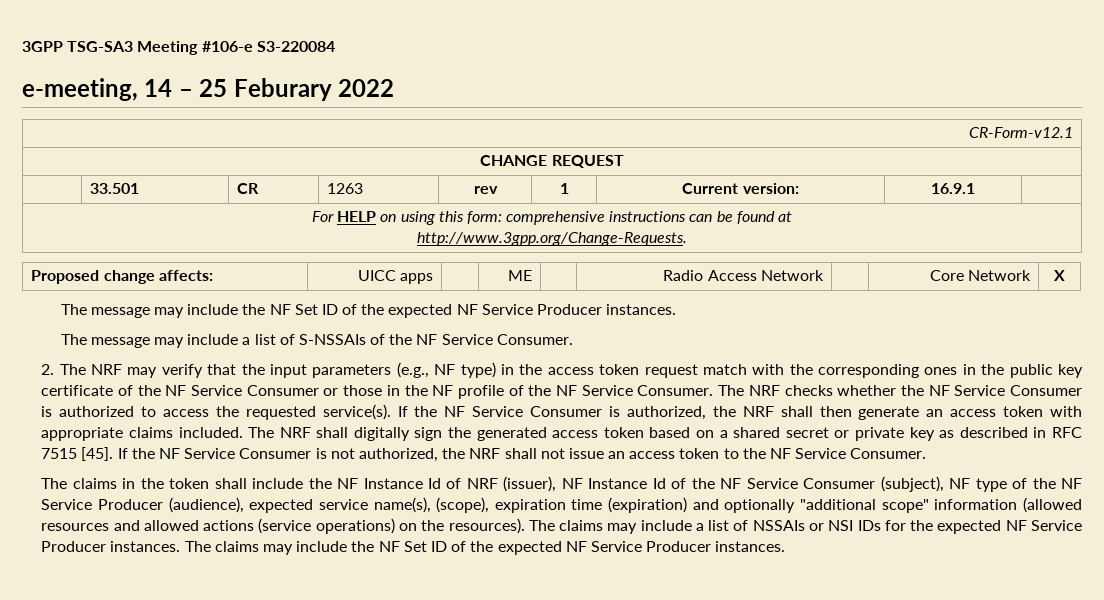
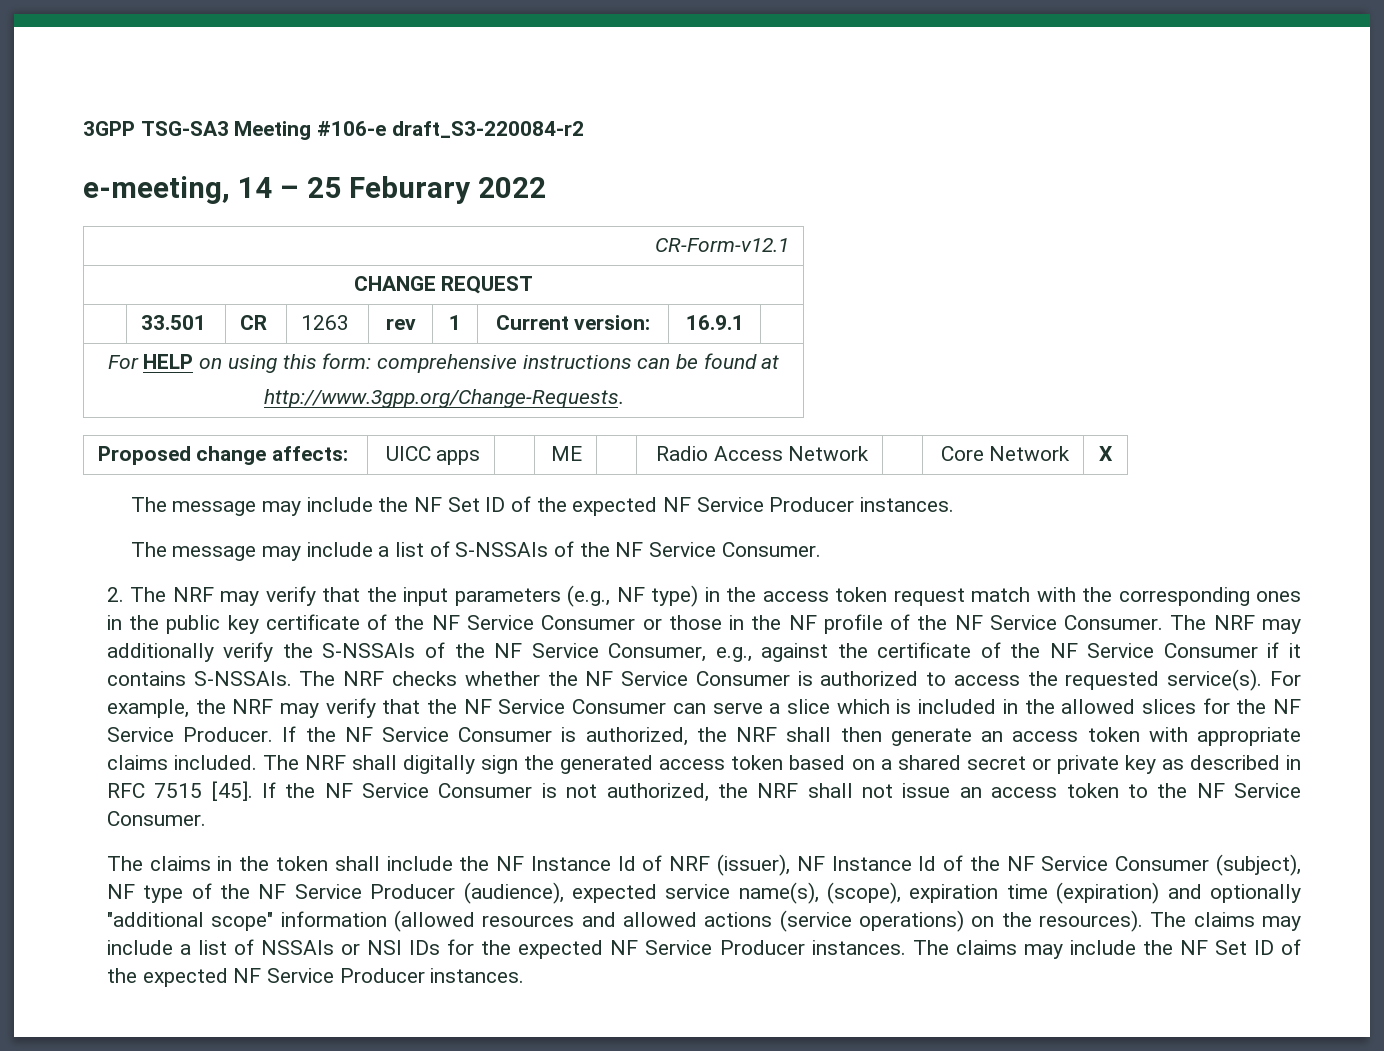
- 3GPP TSG-SA3 Meeting #106-e S3-220084
+ 3GPP TSG-SA3 Meeting #106-e draft_S3-220084-r2
- The NRF checks whether the NF Service Consumer is authorized to access the requested service(s).
+ The NRF may additionally verify the S-NSSAIs of the NF Service Consumer, e.g., against the certificate of the NF Service Consumer if it contains S-NSSAIs. The NRF checks whether the NF Service Consumer is authorized to access the requested service(s).
+ For example, the NRF may verify that the NF Service Consumer can serve a slice which is included in the allowed slices for the NF Service Producer.

